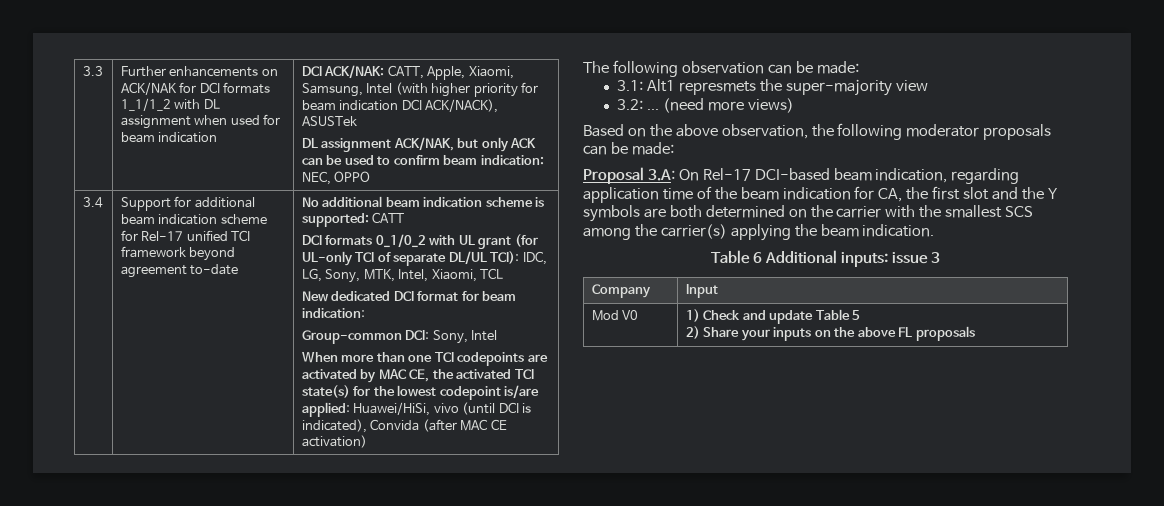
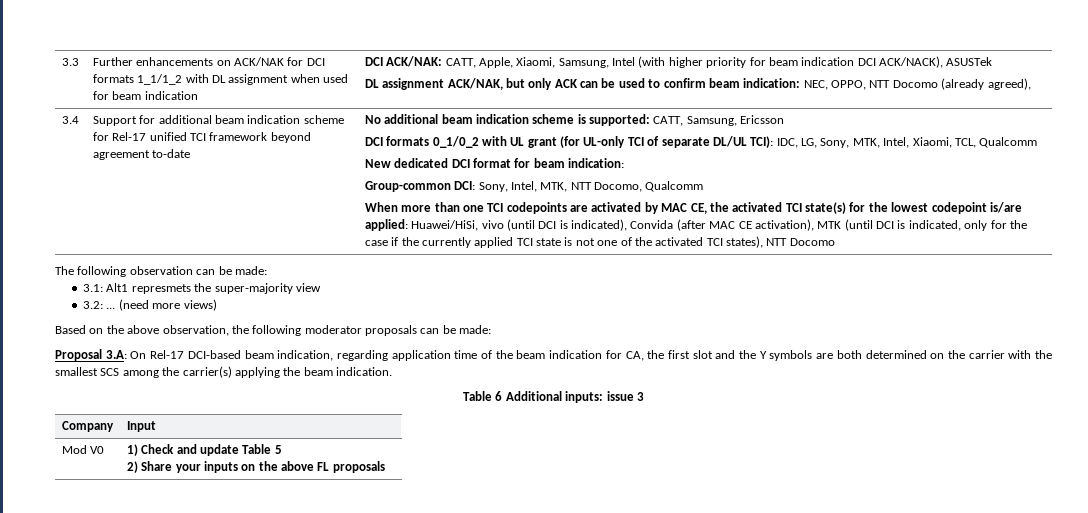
- DL assignment ACK/NAK, but only ACK can be used to confirm beam indication: NEC, OPPO
+ DL assignment ACK/NAK, but only ACK can be used to confirm beam indication: NEC, OPPO, NTT Docomo (already agreed),
- No additional beam indication scheme is supported: CATT
+ No additional beam indication scheme is supported: CATT, Samsung, Ericsson
- DCI formats 0_1/0_2 with UL grant (for UL-only TCI of separate DL/UL TCI): IDC, LG, Sony, MTK, Intel, Xiaomi, TCL
+ DCI formats 0_1/0_2 with UL grant (for UL-only TCI of separate DL/UL TCI): IDC, LG, Sony, MTK, Intel, Xiaomi, TCL, Qualcomm
- Group-common DCI: Sony, Intel
+ Group-common DCI: Sony, Intel, MTK, NTT Docomo, Qualcomm
- When more than one TCI codepoints are activated by MAC CE, the activated TCI state(s) for the lowest codepoint is/are applied: Huawei/HiSi, vivo (until DCI is indicated), Convida (after MAC CE activation)
+ When more than one TCI codepoints are activated by MAC CE, the activated TCI state(s) for the lowest codepoint is/are applied: Huawei/HiSi, vivo (until DCI is indicated), Convida (after MAC CE activation), MTK (until DCI is indicated, only for the case if the currently applied TCI state is not one of the activated TCI states), NTT Docomo

